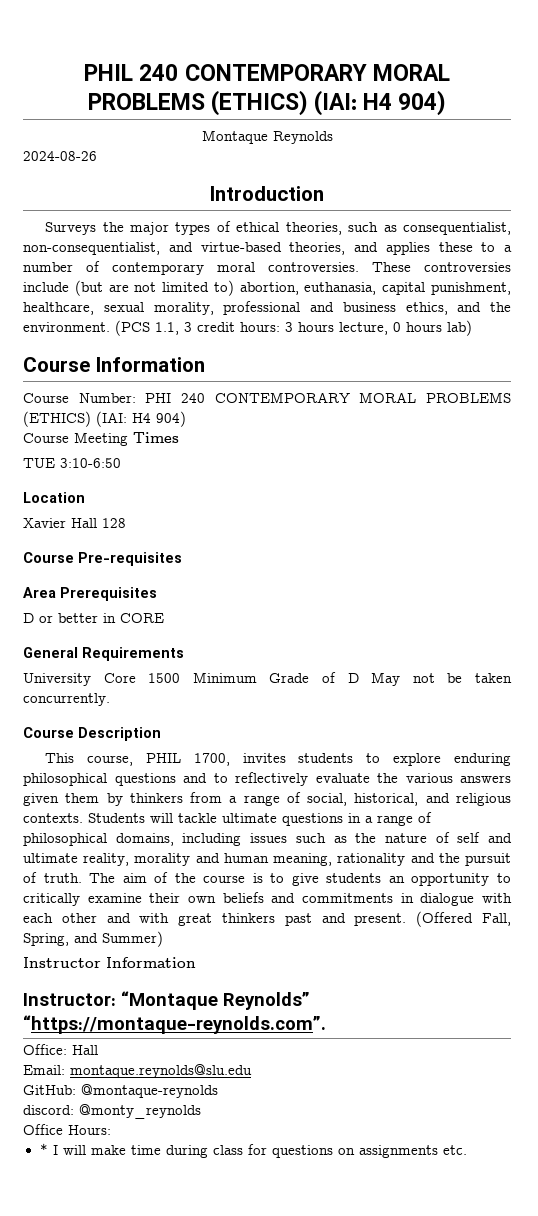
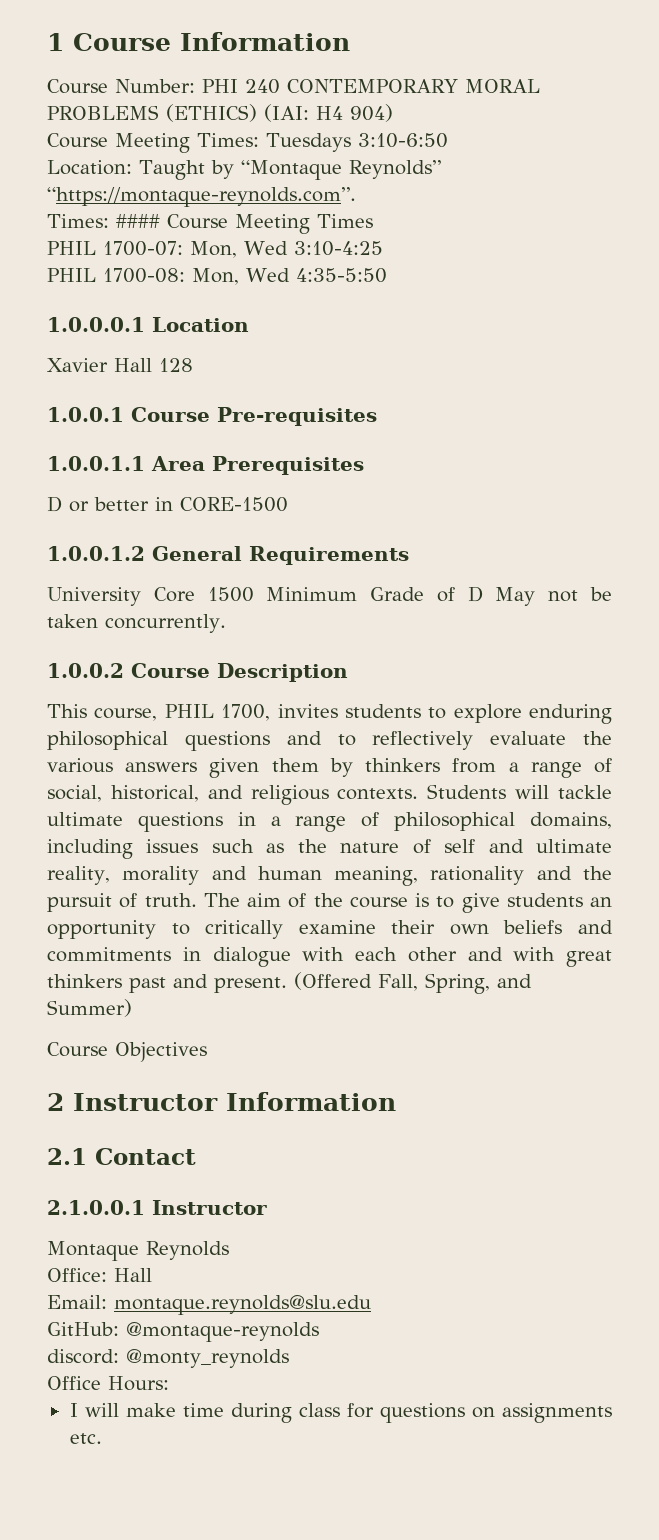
- PHIL 240 CONTEMPORARY MORAL PROBLEMS (ETHICS) (IAI: H4 904)
- Montaque Reynolds
- 2024-08-26
- Introduction
- Surveys the major types of ethical theories, such as consequentialist, non-consequentialist, and virtue-based theories, and applies these to a number of contemporary moral controversies. These controversies include (but are not limited to) abortion, euthanasia, capital punishment, healthcare, sexual morality, professional and business ethics, and the environment. (PCS 1.1, 3 credit hours: 3 hours lecture, 0 hours lab)
- Course Information
+ 1 Course Information
- Course Meeting Times
- TUE 3:10-6:50
- Location
+ Course Meeting Times: Tuesdays 3:10-6:50
+ Location: Taught by “Montaque Reynolds” “https://montaque-reynolds.com”.
+ Times: #### Course Meeting Times
+ PHIL 1700-07: Mon, Wed 3:10-4:25
+ PHIL 1700-08: Mon, Wed 4:35-5:50
+ 1.0.0.0.1 Location
- Course Pre-requisites
+ 1.0.0.1 Course Pre-requisites
- Area Prerequisites
+ 1.0.0.1.1 Area Prerequisites
- D or better in CORE
- General Requirements
+ D or better in CORE-1500
+ 1.0.0.1.2 General Requirements
- Course Description
+ 1.0.0.2 Course Description
- Instructor Information
+ Course Objectives
+ 2 Instructor Information
- Instructor: “Montaque Reynolds” “https://montaque-reynolds.com”.
+ 2.1 Contact
+ 2.1.0.0.1 Instructor
+ Montaque Reynolds
- * I will make time during class for questions on assignments etc.
+ I will make time during class for questions on assignments etc.

